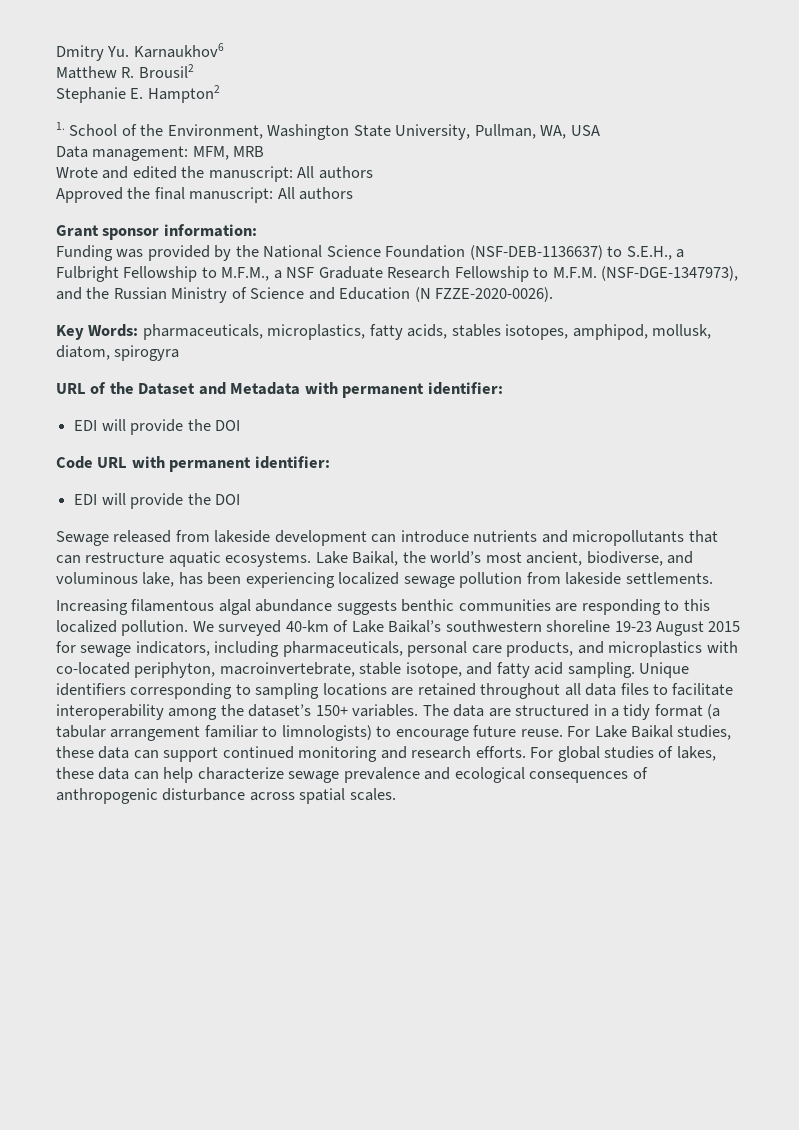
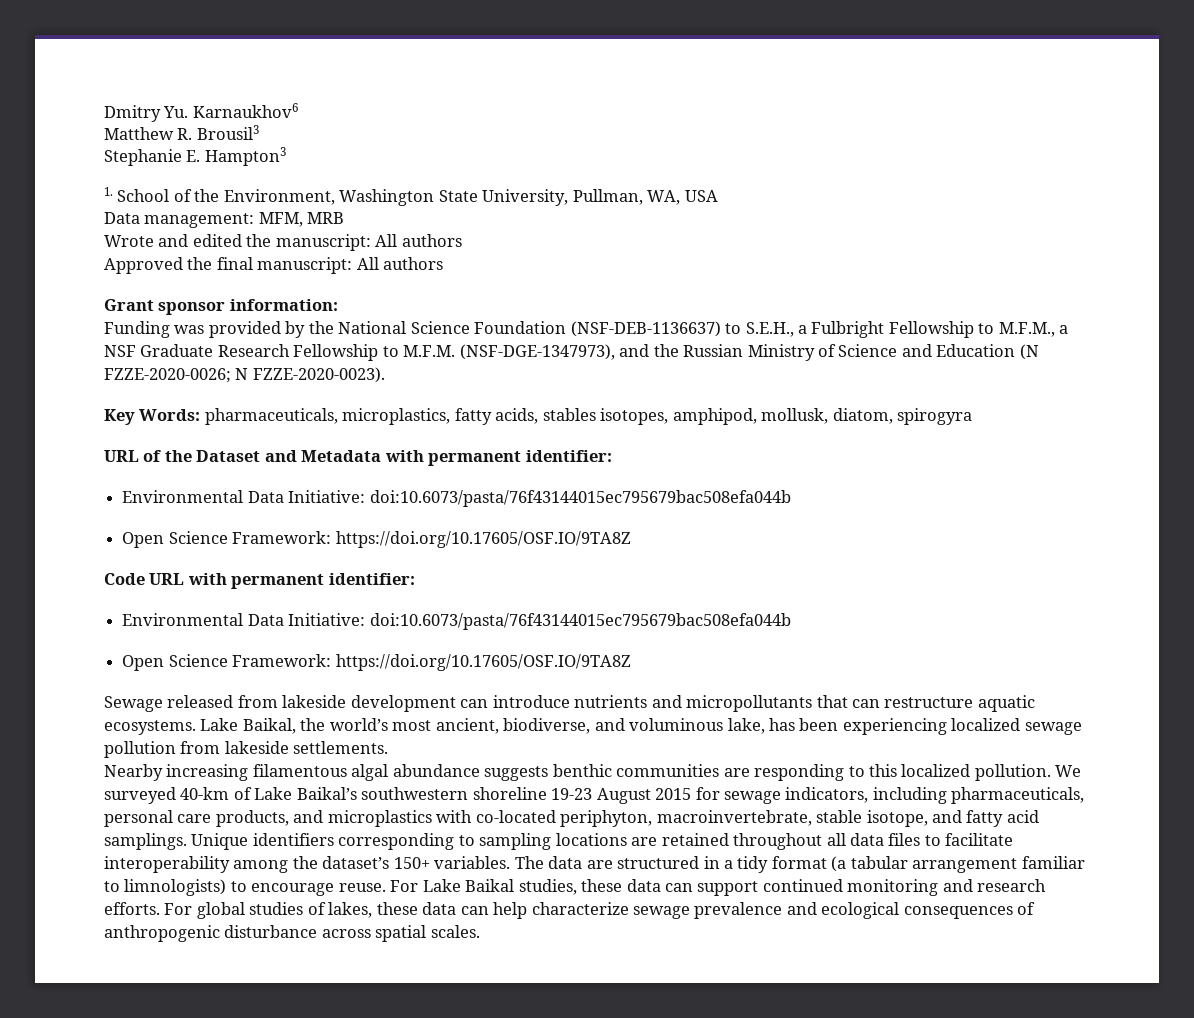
- Matthew R. Brousil2
+ Matthew R. Brousil3
- Stephanie E. Hampton2
+ Stephanie E. Hampton3
- Funding was provided by the National Science Foundation (NSF-DEB-1136637) to S.E.H., a Fulbright Fellowship to M.F.M., a NSF Graduate Research Fellowship to M.F.M. (NSF-DGE-1347973), and the Russian Ministry of Science and Education (N FZZE-2020-0026).
+ Funding was provided by the National Science Foundation (NSF-DEB-1136637) to S.E.H., a Fulbright Fellowship to M.F.M., a NSF Graduate Research Fellowship to M.F.M. (NSF-DGE-1347973), and the Russian Ministry of Science and Education (N FZZE-2020-0026; N FZZE-2020-0023).
  URL of the Dataset and Metadata with permanent identifier:
- EDI will provide the DOI
+ Environmental Data Initiative: doi:10.6073/pasta/76f43144015ec795679bac508efa044b
+ Open Science Framework: https://doi.org/10.17605/OSF.IO/9TA8Z
  Code URL with permanent identifier:
- EDI will provide the DOI
+ Environmental Data Initiative: doi:10.6073/pasta/76f43144015ec795679bac508efa044b
+ Open Science Framework: https://doi.org/10.17605/OSF.IO/9TA8Z
- Increasing filamentous algal abundance suggests benthic communities are responding to this localized pollution.
+ Nearby increasing filamentous algal abundance suggests benthic communities are responding to this localized pollution.
- We surveyed 40-km of Lake Baikal’s southwestern shoreline 19-23 August 2015 for sewage indicators, including pharmaceuticals, personal care products, and microplastics with co-located periphyton, macroinvertebrate, stable isotope, and fatty acid sampling.
+ We surveyed 40-km of Lake Baikal’s southwestern shoreline 19-23 August 2015 for sewage indicators, including pharmaceuticals, personal care products, and microplastics with co-located periphyton, macroinvertebrate, stable isotope, and fatty acid samplings.
- The data are structured in a tidy format (a tabular arrangement familiar to limnologists) to encourage future reuse.
+ The data are structured in a tidy format (a tabular arrangement familiar to limnologists) to encourage reuse.

